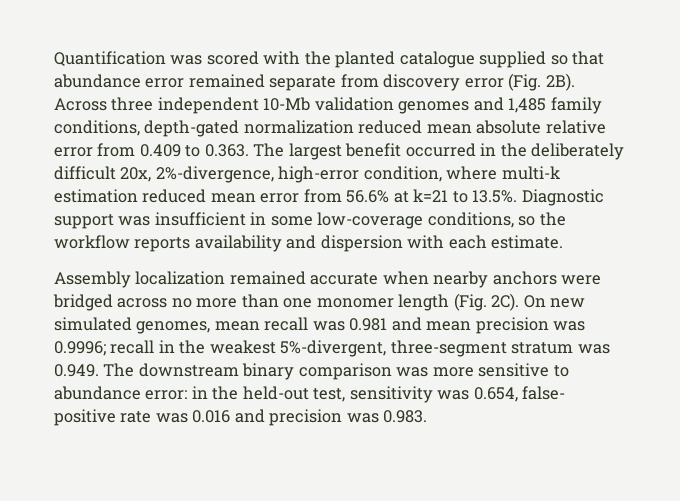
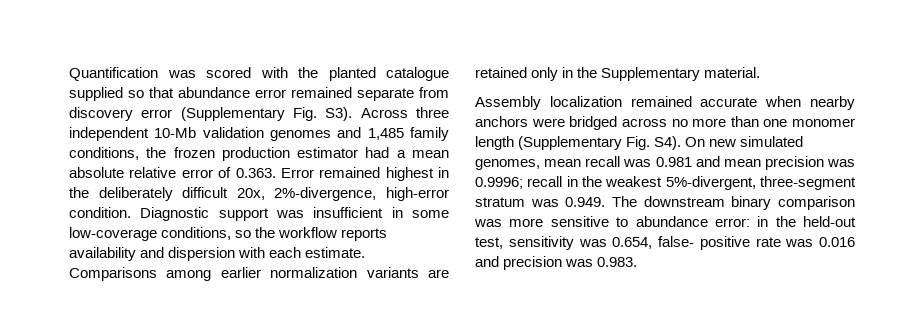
- Quantification was scored with the planted catalogue supplied so that abundance error remained separate from discovery error (Fig. 2B). Across three independent 10-Mb validation genomes and 1,485 family conditions, depth-gated normalization reduced mean absolute relative error from 0.409 to 0.363. The largest benefit occurred in the deliberately difficult 20x, 2%-divergence, high-error condition, where multi-k estimation reduced mean error from 56.6% at k=21 to 13.5%. Diagnostic support was insufficient in some low-coverage conditions, so the workflow reports availability and dispersion with each estimate.
+ Quantification was scored with the planted catalogue supplied so that abundance error remained separate from discovery error (Supplementary Fig. S3). Across three independent 10-Mb validation genomes and 1,485 family conditions, the frozen production estimator had a mean absolute relative error of 0.363. Error remained highest in the deliberately difficult 20x, 2%-divergence, high-error condition. Diagnostic support was insufficient in some low-coverage conditions, so the workflow reports availability and dispersion with each estimate. Comparisons among earlier normalization variants are retained only in the Supplementary material.
- Assembly localization remained accurate when nearby anchors were bridged across no more than one monomer length (Fig. 2C). On new simulated genomes, mean recall was 0.981 and mean precision was 0.9996;
+ Assembly localization remained accurate when nearby anchors were bridged across no more than one monomer length (Supplementary Fig. S4). On new simulated genomes, mean recall was 0.981 and mean precision was 0.9996;

